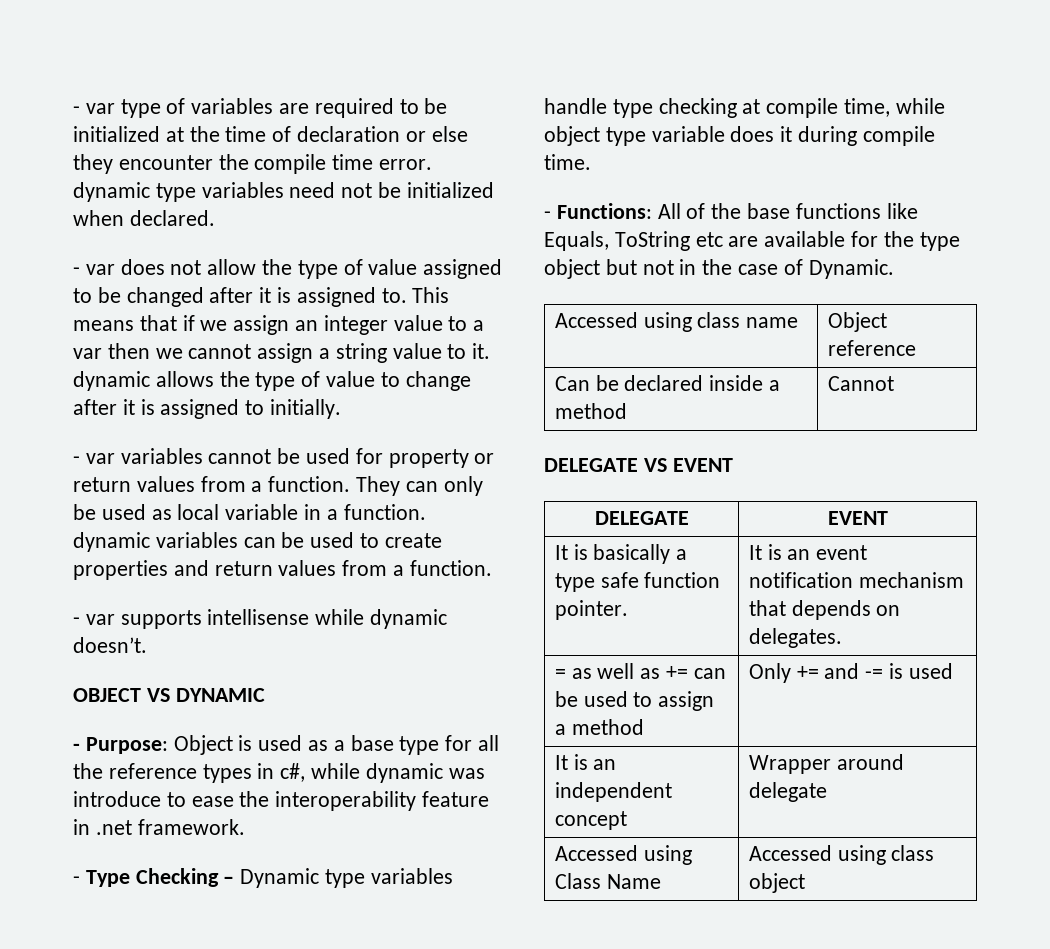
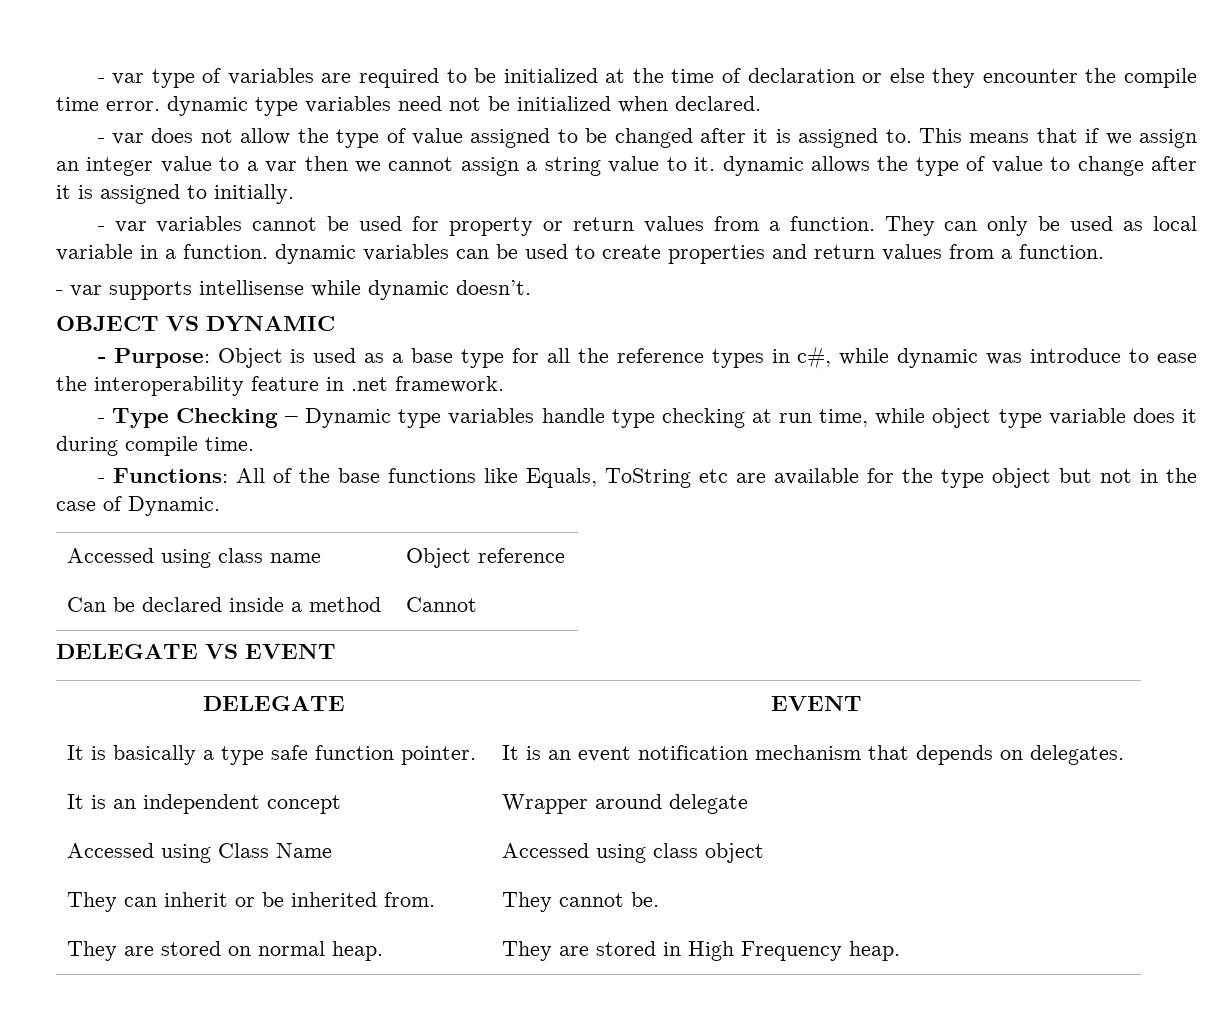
- - Type Checking – Dynamic type variables handle type checking at compile time, while object type variable does it during compile time.
+ - Type Checking – Dynamic type variables handle type checking at run time, while object type variable does it during compile time.
- = as well as += can be used to assign a method | Only += and -= is used
+ They can inherit or be inherited from. | They cannot be.
+ They are stored on normal heap. | They are stored in High Frequency heap.

